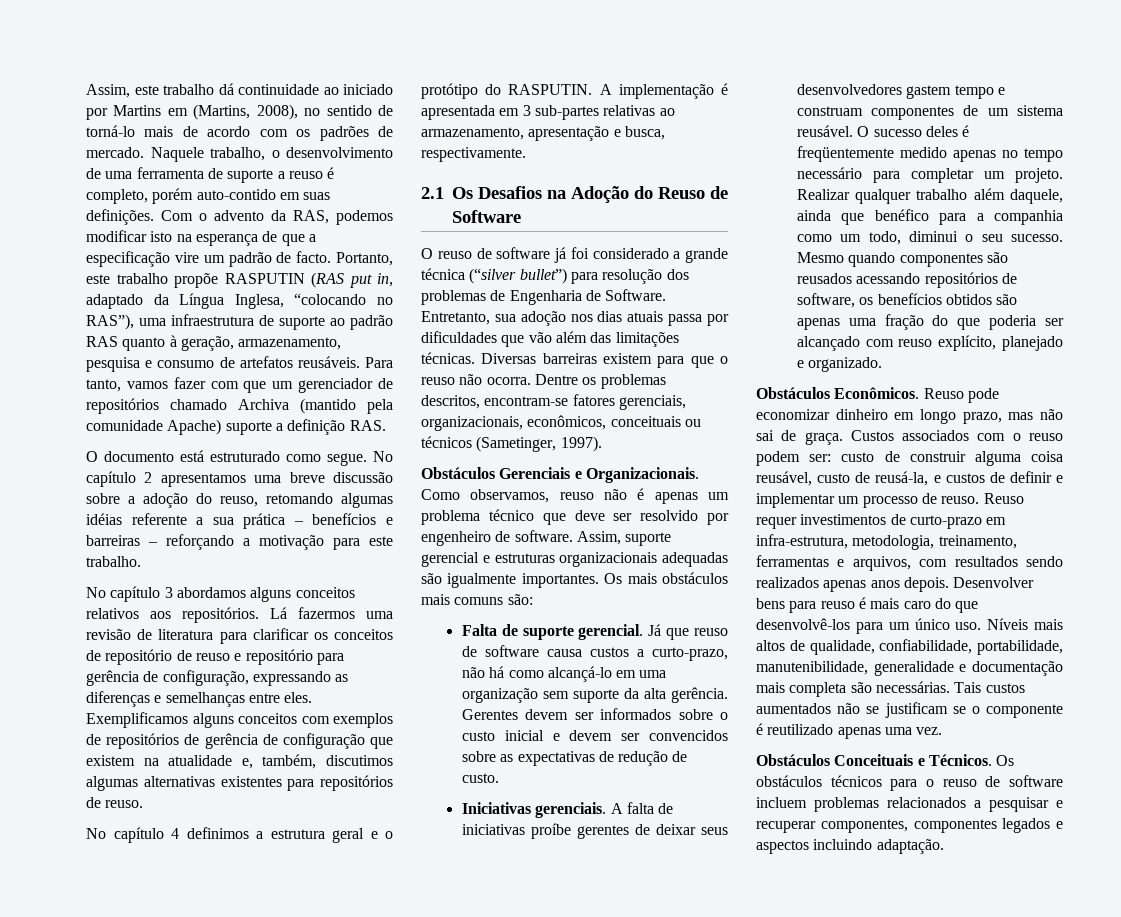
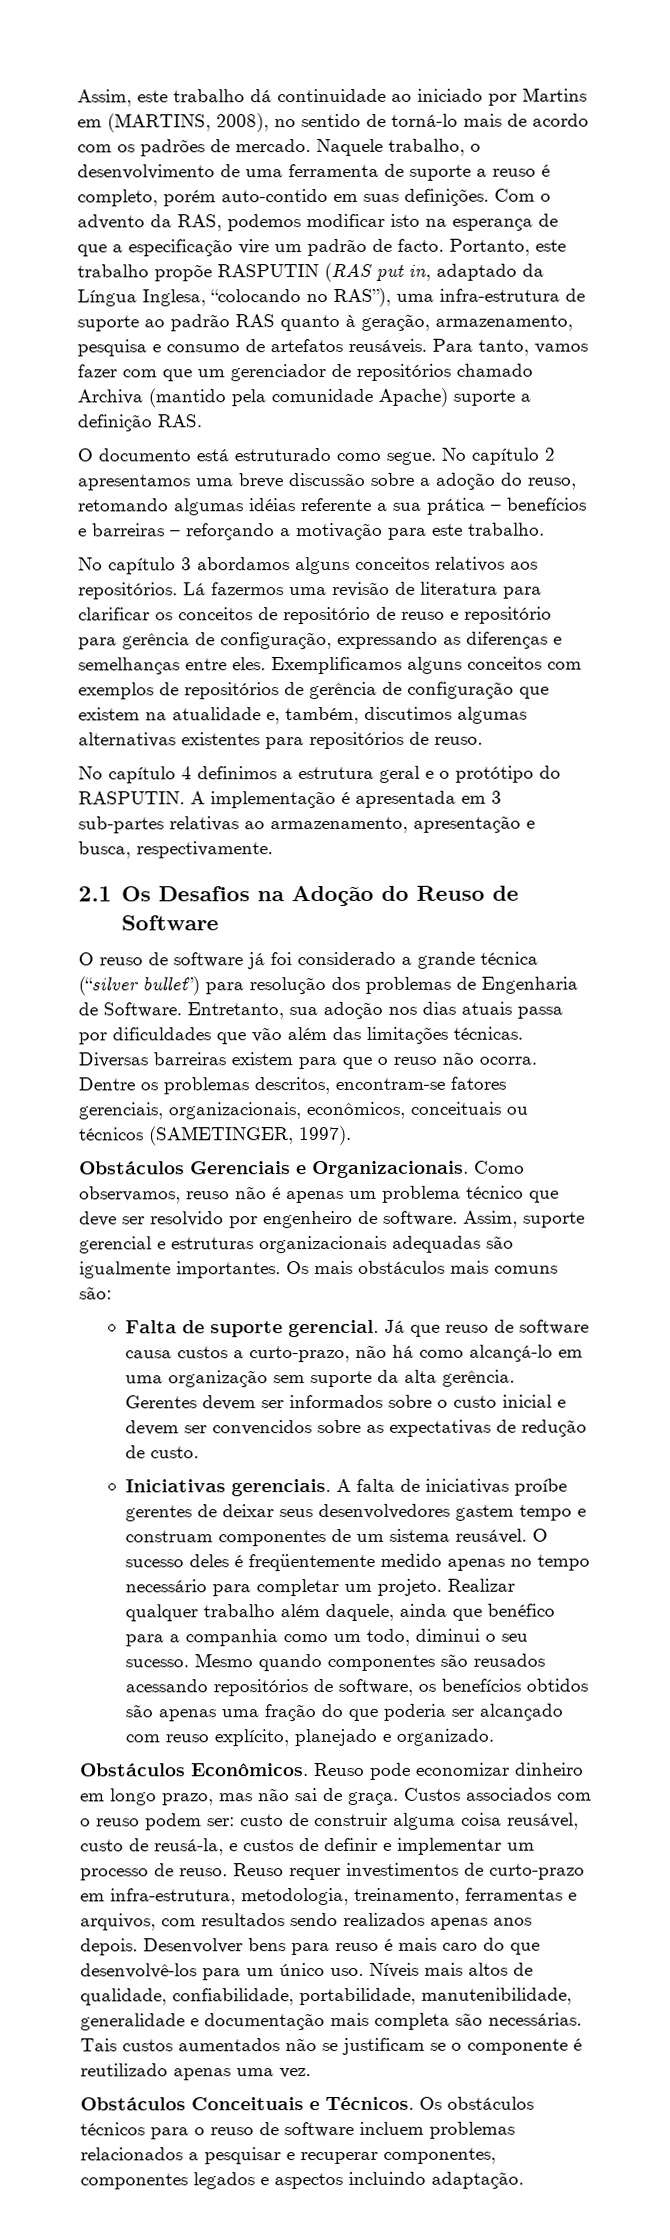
- Assim, este trabalho dá continuidade ao iniciado por Martins em (Martins, 2008), no sentido de torná-lo mais de acordo com os padrões de mercado.
+ Assim, este trabalho dá continuidade ao iniciado por Martins em (MARTINS, 2008), no sentido de torná-lo mais de acordo com os padrões de mercado.
- Portanto, este trabalho propõe RASPUTIN (RAS put in, adaptado da Língua Inglesa, “colocando no RAS”), uma infraestrutura de suporte ao padrão RAS quanto à geração, armazenamento, pesquisa e consumo de artefatos reusáveis.
+ Portanto, este trabalho propõe RASPUTIN (RAS put in, adaptado da Língua Inglesa, “colocando no RAS”), uma infra-estrutura de suporte ao padrão RAS quanto à geração, armazenamento, pesquisa e consumo de artefatos reusáveis.
- Dentre os problemas descritos, encontram-se fatores gerenciais, organizacionais, econômicos, conceituais ou técnicos (Sametinger, 1997).
+ Dentre os problemas descritos, encontram-se fatores gerenciais, organizacionais, econômicos, conceituais ou técnicos (SAMETINGER, 1997).

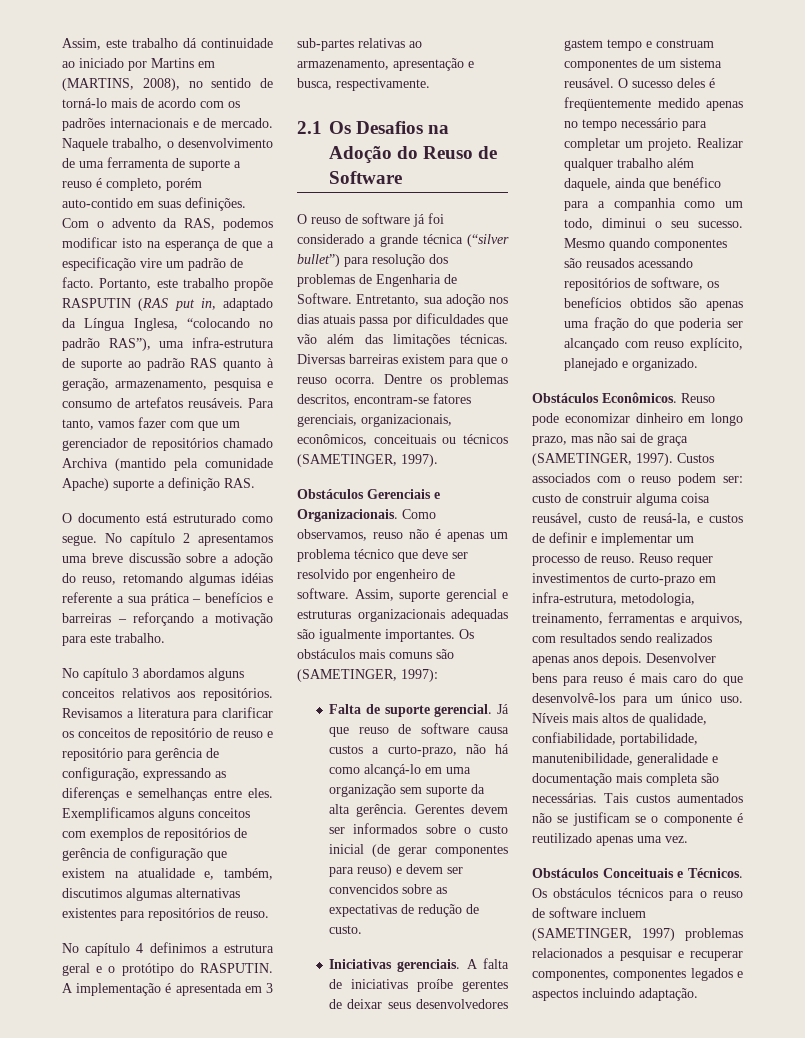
- Assim, este trabalho dá continuidade ao iniciado por Martins em (MARTINS, 2008), no sentido de torná-lo mais de acordo com os padrões de mercado.
+ Assim, este trabalho dá continuidade ao iniciado por Martins em (MARTINS, 2008), no sentido de torná-lo mais de acordo com os padrões internacionais e de mercado.
- Portanto, este trabalho propõe RASPUTIN (RAS put in, adaptado da Língua Inglesa, “colocando no RAS”), uma infra-estrutura de suporte ao padrão RAS quanto à geração, armazenamento, pesquisa e consumo de artefatos reusáveis.
+ Portanto, este trabalho propõe RASPUTIN (RAS put in, adaptado da Língua Inglesa, “colocando no padrão RAS”), uma infra-estrutura de suporte ao padrão RAS quanto à geração, armazenamento, pesquisa e consumo de artefatos reusáveis.
- Lá fazermos uma revisão de literatura para clarificar os conceitos de repositório de reuso e repositório para gerência de configuração, expressando as diferenças e semelhanças entre eles.
+ Revisamos a literatura para clarificar os conceitos de repositório de reuso e repositório para gerência de configuração, expressando as diferenças e semelhanças entre eles.
- Diversas barreiras existem para que o reuso não ocorra.
+ Diversas barreiras existem para que o reuso ocorra.
- Os mais obstáculos mais comuns são:
+ Os obstáculos mais comuns são (SAMETINGER, 1997):
- Gerentes devem ser informados sobre o custo inicial e devem ser convencidos sobre as expectativas de redução de custo.
+ Gerentes devem ser informados sobre o custo inicial (de gerar componentes para reuso) e devem ser convencidos sobre as expectativas de redução de custo.
- Reuso pode economizar dinheiro em longo prazo, mas não sai de graça.
+ Reuso pode economizar dinheiro em longo prazo, mas não sai de graça (SAMETINGER, 1997).
- Os obstáculos técnicos para o reuso de software incluem problemas relacionados a pesquisar e recuperar componentes, componentes legados e aspectos incluindo adaptação.
+ Os obstáculos técnicos para o reuso de software incluem (SAMETINGER, 1997) problemas relacionados a pesquisar e recuperar componentes, componentes legados e aspectos incluindo adaptação.

